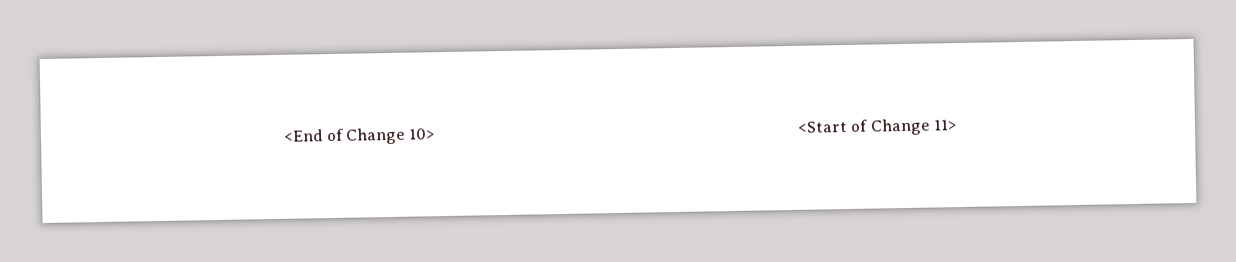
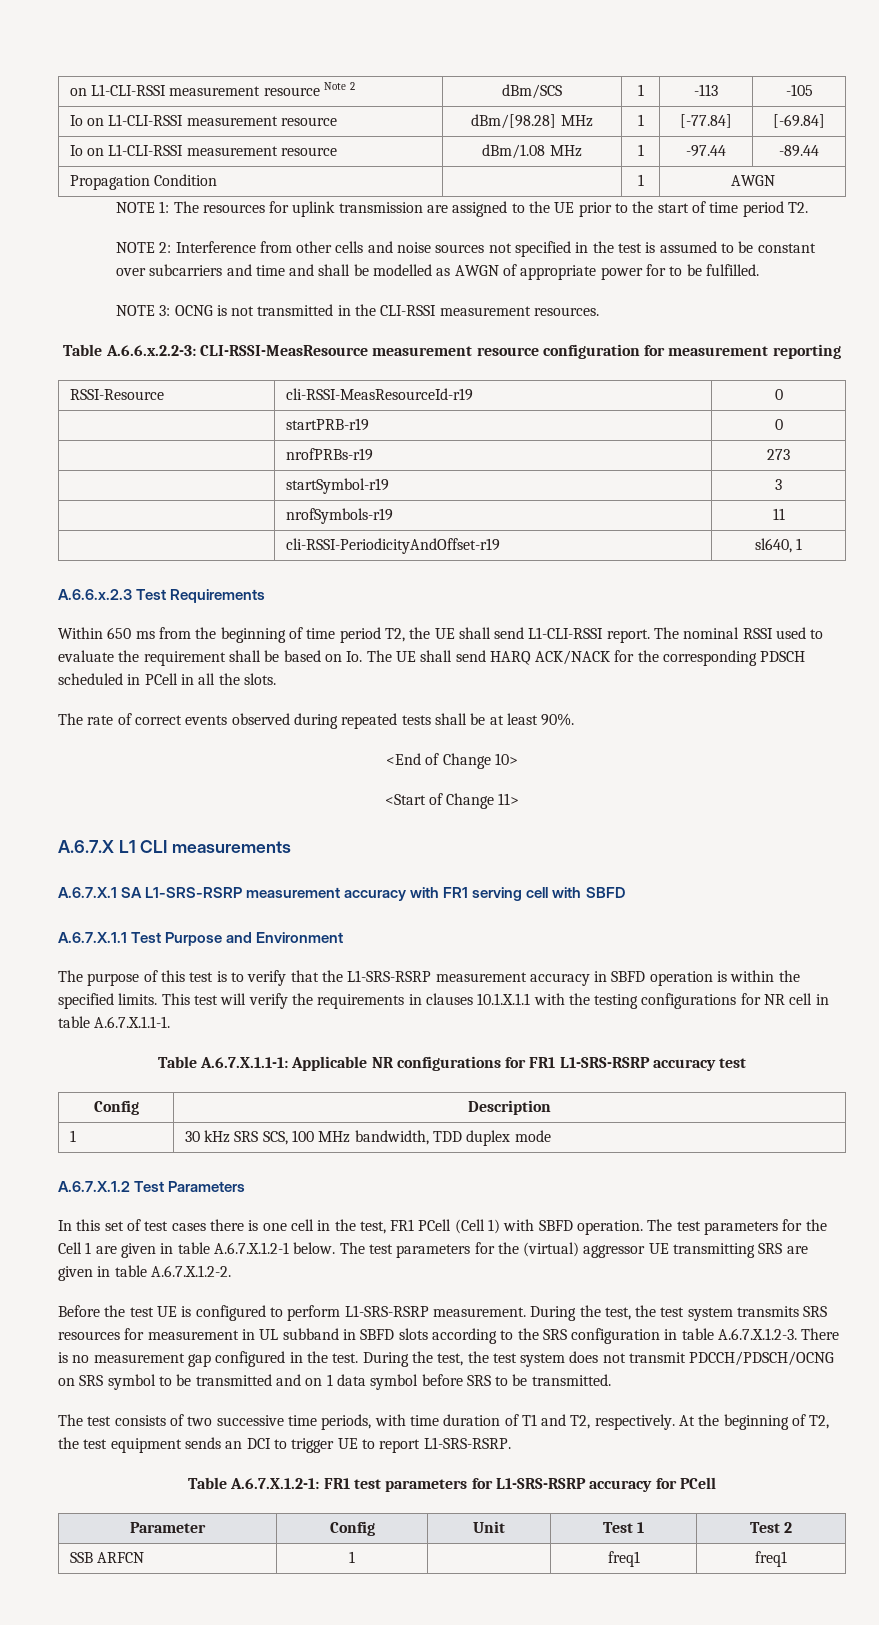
+ on L1-CLI-RSSI measurement resource Note 2 | dBm/SCS | 1 | -113 | -105
+ Io on L1-CLI-RSSI measurement resource | dBm/[98.28] MHz | 1 | [-77.84] | [-69.84]
+ Io on L1-CLI-RSSI measurement resource | dBm/1.08 MHz | 1 | -97.44 | -89.44
+ Propagation Condition | | 1 | AWGN
+ NOTE 1: The resources for uplink transmission are assigned to the UE prior to the start of time period T2.
+ NOTE 2: Interference from other cells and noise sources not specified in the test is assumed to be constant over subcarriers and time and shall be modelled as AWGN of appropriate power for to be fulfilled.
+ NOTE 3: OCNG is not transmitted in the CLI-RSSI measurement resources.
+ Table A.6.6.x.2.2-3: CLI-RSSI-MeasResource measurement resource configuration for measurement reporting
+ RSSI-Resource | cli-RSSI-MeasResourceId-r19 | 0
+ | startPRB-r19 | 0
+ | nrofPRBs-r19 | 273
+ | startSymbol-r19 | 3
+ | nrofSymbols-r19 | 11
+ | cli-RSSI-PeriodicityAndOffset-r19 | sl640, 1
+ A.6.6.x.2.3 Test Requirements
+ Within 650 ms from the beginning of time period T2, the UE shall send L1-CLI-RSSI report. The nominal RSSI used to evaluate the requirement shall be based on Io. The UE shall send HARQ ACK/NACK for the corresponding PDSCH scheduled in PCell in all the slots.
+ The rate of correct events observed during repeated tests shall be at least 90%.
+ A.6.7.X L1 CLI measurements
+ A.6.7.X.1 SA L1-SRS-RSRP measurement accuracy with FR1 serving cell with SBFD
+ A.6.7.X.1.1 Test Purpose and Environment
+ The purpose of this test is to verify that the L1-SRS-RSRP measurement accuracy in SBFD operation is within the specified limits. This test will verify the requirements in clauses 10.1.X.1.1 with the testing configurations for NR cell in table A.6.7.X.1.1-1.
+ Table A.6.7.X.1.1-1: Applicable NR configurations for FR1 L1-SRS-RSRP accuracy test
+ Config | Description
+ 1 | 30 kHz SRS SCS, 100 MHz bandwidth, TDD duplex mode
+ A.6.7.X.1.2 Test Parameters
+ In this set of test cases there is one cell in the test, FR1 PCell (Cell 1) with SBFD operation. The test parameters for the Cell 1 are given in table A.6.7.X.1.2-1 below. The test parameters for the (virtual) aggressor UE transmitting SRS are given in table A.6.7.X.1.2-2.
+ Before the test UE is configured to perform L1-SRS-RSRP measurement. During the test, the test system transmits SRS resources for measurement in UL subband in SBFD slots according to the SRS configuration in table A.6.7.X.1.2-3. There is no measurement gap configured in the test. During the test, the test system does not transmit PDCCH/PDSCH/OCNG on SRS symbol to be transmitted and on 1 data symbol before SRS to be transmitted.
+ The test consists of two successive time periods, with time duration of T1 and T2, respectively. At the beginning of T2, the test equipment sends an DCI to trigger UE to report L1-SRS-RSRP.
+ Table A.6.7.X.1.2-1: FR1 test parameters for L1-SRS-RSRP accuracy for PCell
+ Parameter | Config | Unit | Test 1 | Test 2
+ SSB ARFCN | 1 | | freq1 | freq1

